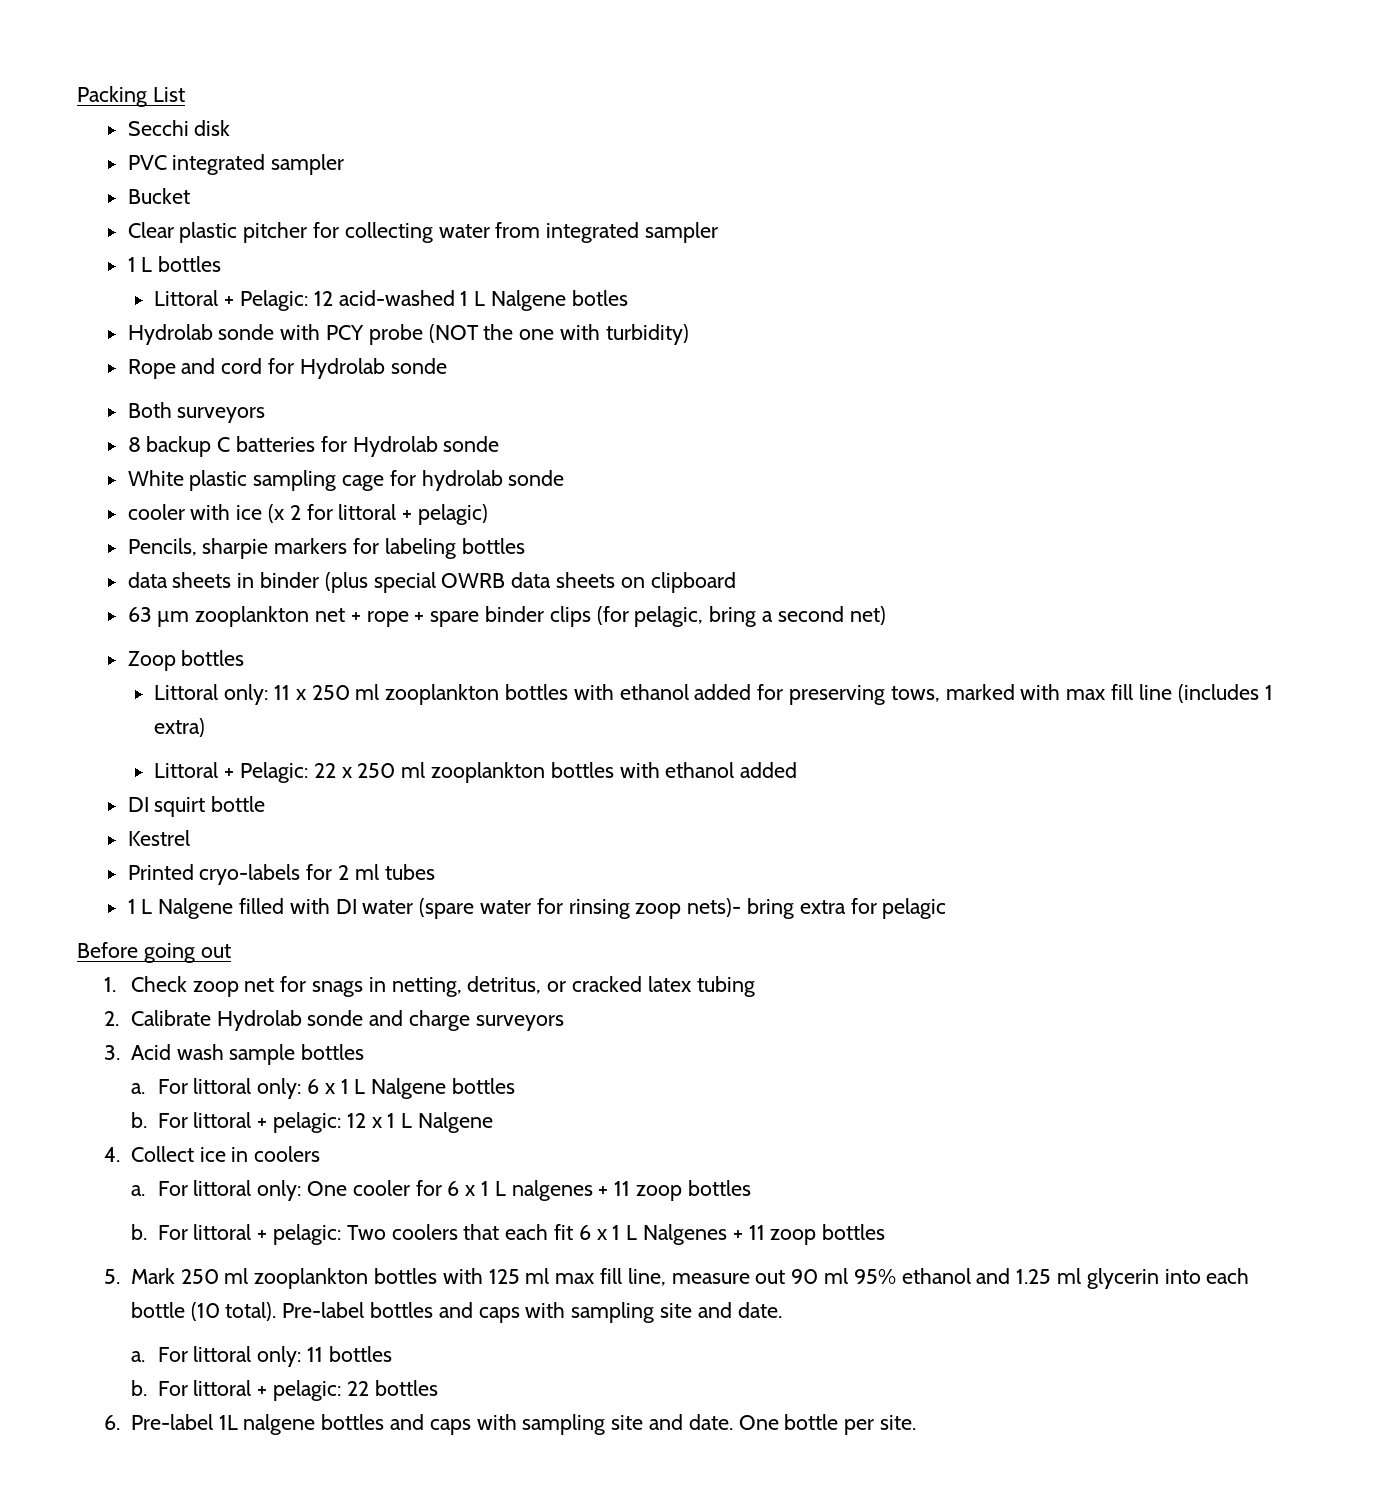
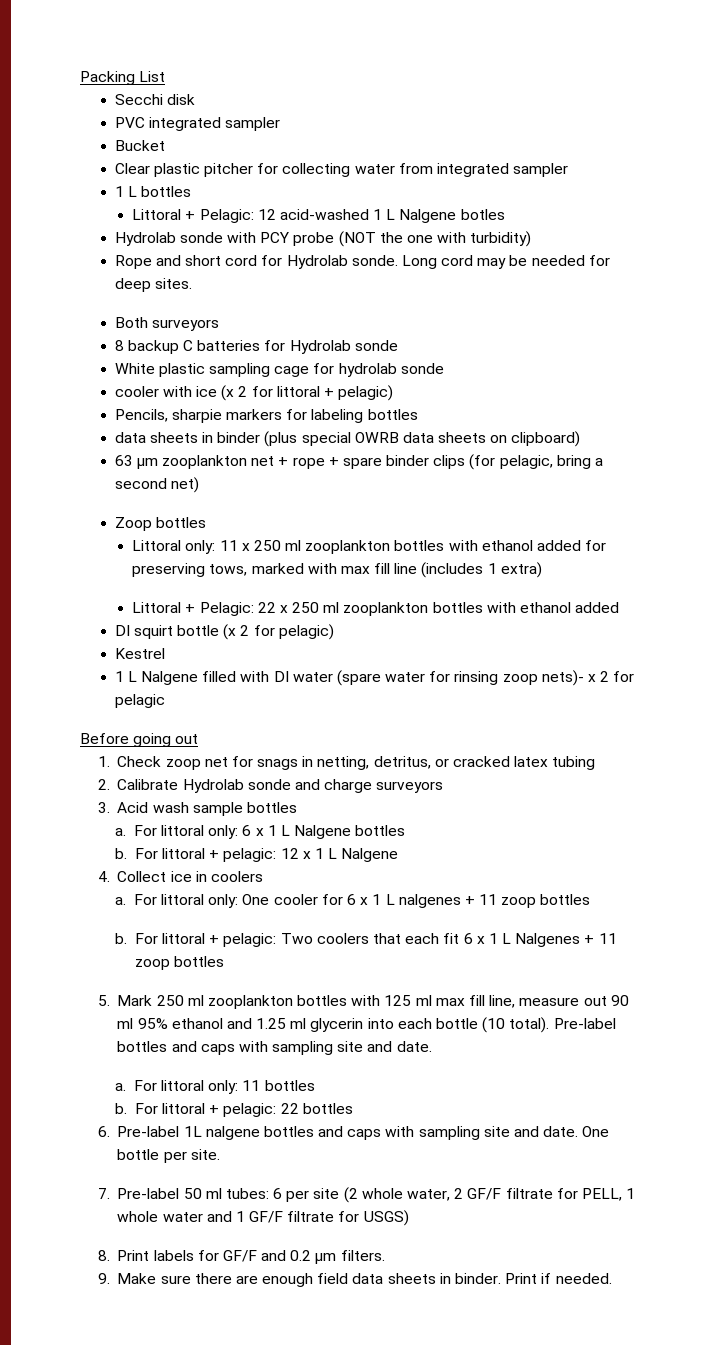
- Rope and cord for Hydrolab sonde
+ Rope and short cord for Hydrolab sonde. Long cord may be needed for deep sites.
- data sheets in binder (plus special OWRB data sheets on clipboard
+ data sheets in binder (plus special OWRB data sheets on clipboard)
- DI squirt bottle
+ DI squirt bottle (x 2 for pelagic)
  Kestrel
- Printed cryo-labels for 2 ml tubes
- 1 L Nalgene filled with DI water (spare water for rinsing zoop nets)- bring extra for pelagic
+ 1 L Nalgene filled with DI water (spare water for rinsing zoop nets)- x 2 for pelagic
+ 7. Pre-label 50 ml tubes: 6 per site (2 whole water, 2 GF/F filtrate for PELL, 1 whole water and 1 GF/F filtrate for USGS)
+ 8. Print labels for GF/F and 0.2 µm filters.
+ 9. Make sure there are enough field data sheets in binder. Print if needed.

